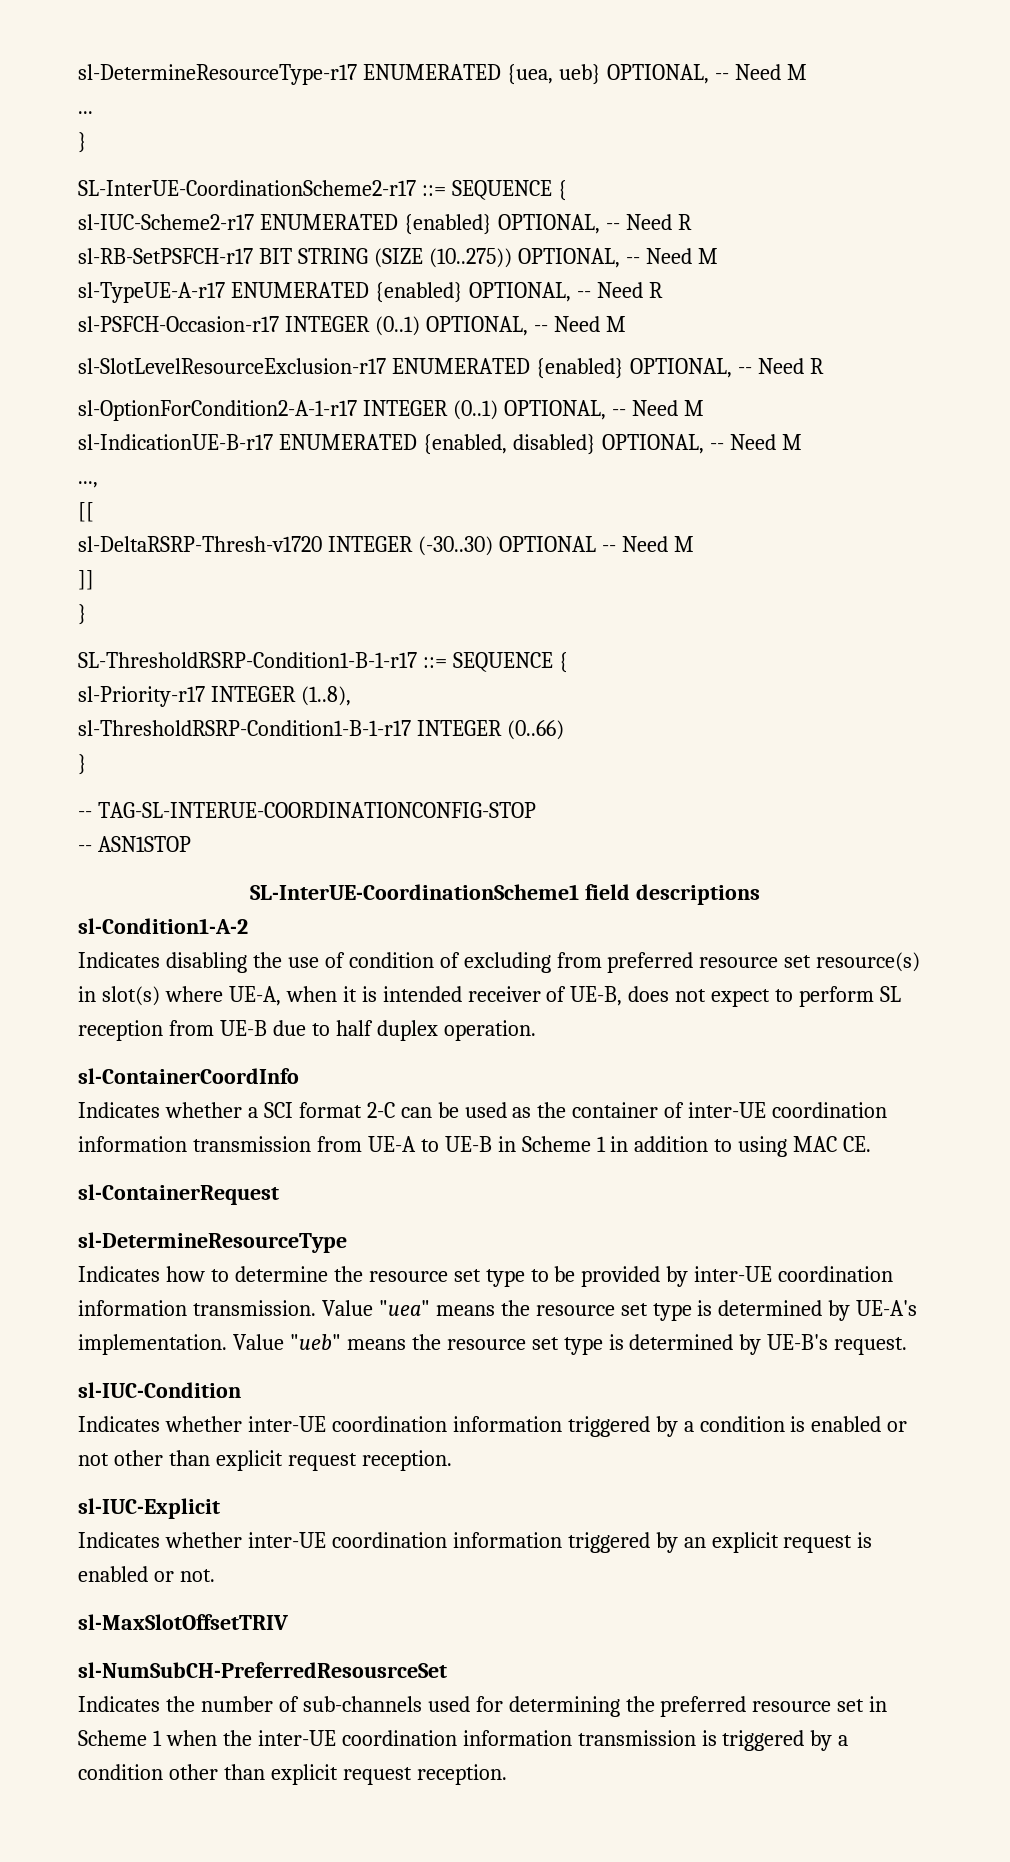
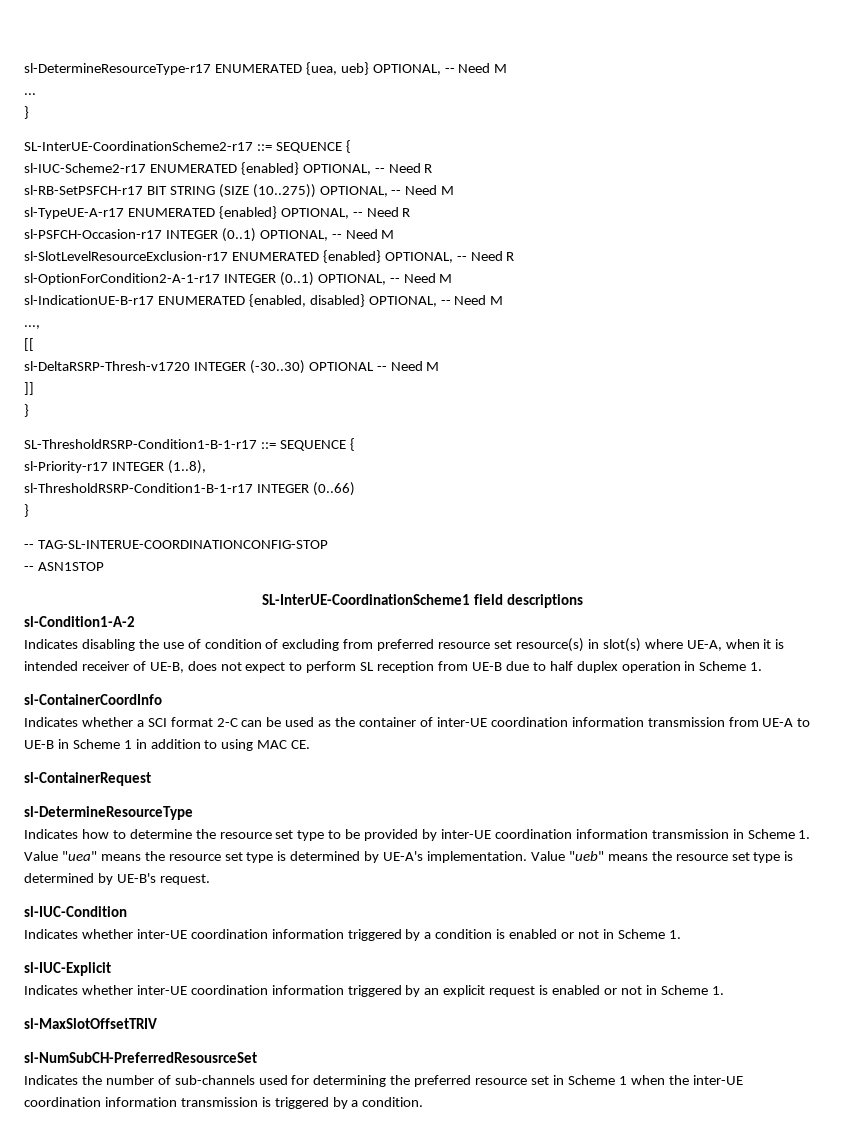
- Indicates disabling the use of condition of excluding from preferred resource set resource(s) in slot(s) where UE-A, when it is intended receiver of UE-B, does not expect to perform SL reception from UE-B due to half duplex operation.
+ Indicates disabling the use of condition of excluding from preferred resource set resource(s) in slot(s) where UE-A, when it is intended receiver of UE-B, does not expect to perform SL reception from UE-B due to half duplex operation in Scheme 1.
- Indicates how to determine the resource set type to be provided by inter-UE coordination information transmission. Value "uea" means the resource set type is determined by UE-A's implementation.
+ Indicates how to determine the resource set type to be provided by inter-UE coordination information transmission in Scheme 1. Value "uea" means the resource set type is determined by UE-A's implementation.
- Indicates whether inter-UE coordination information triggered by a condition is enabled or not other than explicit request reception.
+ Indicates whether inter-UE coordination information triggered by a condition is enabled or not in Scheme 1.
- Indicates whether inter-UE coordination information triggered by an explicit request is enabled or not.
+ Indicates whether inter-UE coordination information triggered by an explicit request is enabled or not in Scheme 1.
- Indicates the number of sub-channels used for determining the preferred resource set in Scheme 1 when the inter-UE coordination information transmission is triggered by a condition other than explicit request reception.
+ Indicates the number of sub-channels used for determining the preferred resource set in Scheme 1 when the inter-UE coordination information transmission is triggered by a condition.

